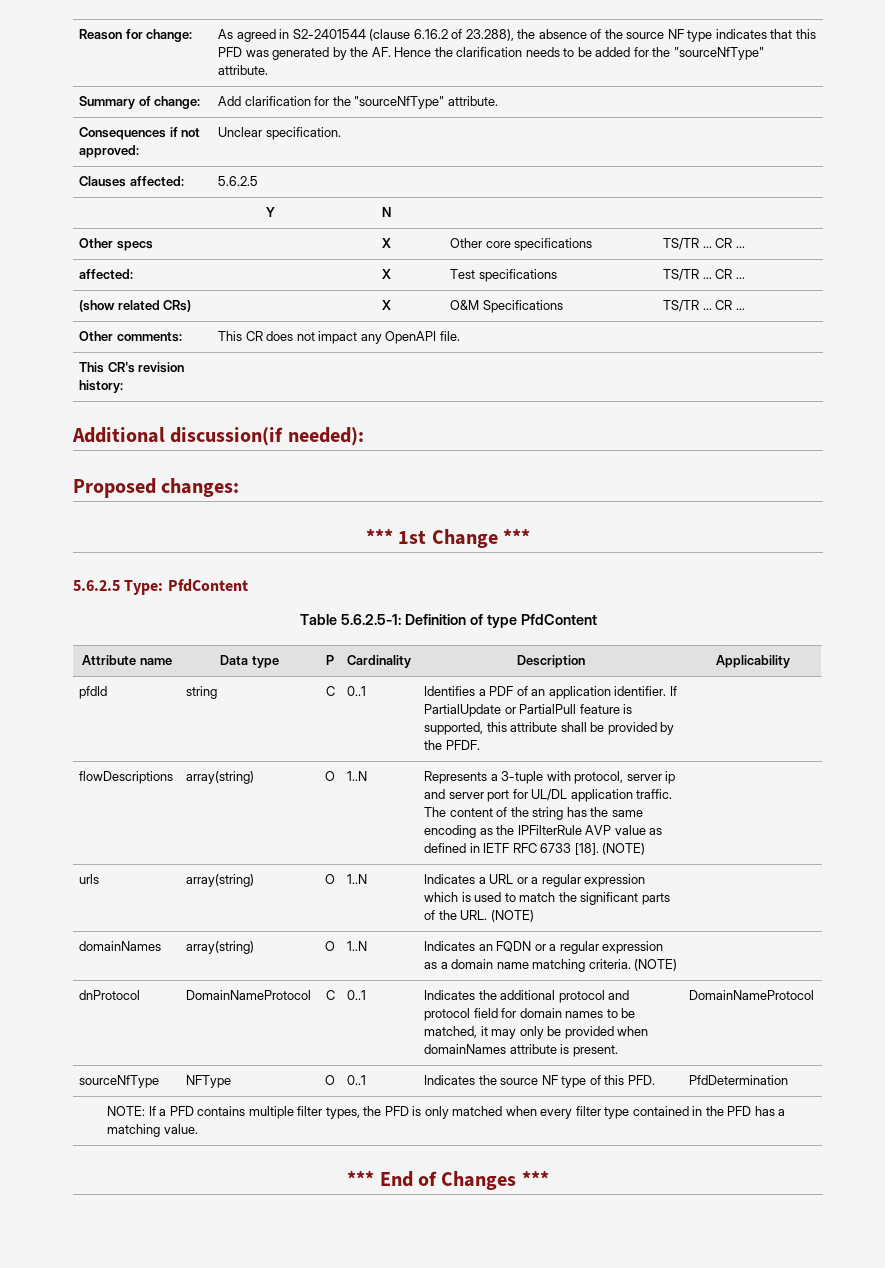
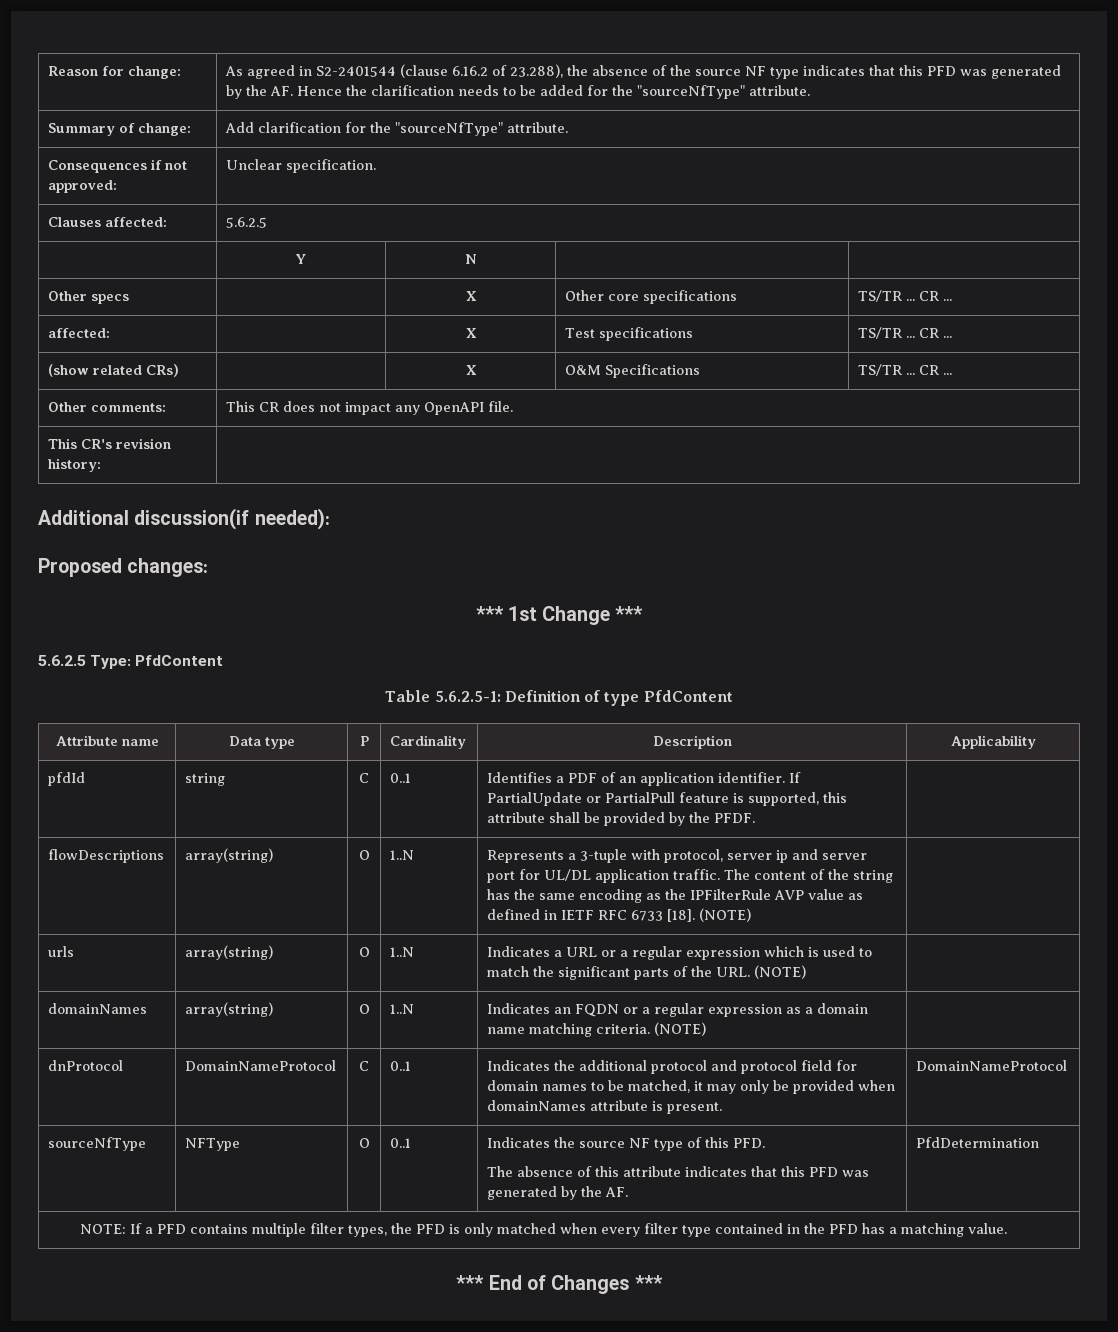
- sourceNfType | NFType | O | 0..1 | Indicates the source NF type of this PFD. | PfdDetermination
+ sourceNfType | NFType | O | 0..1 | Indicates the source NF type of this PFD.
+ The absence of this attribute indicates that this PFD was generated by the AF. | PfdDetermination

